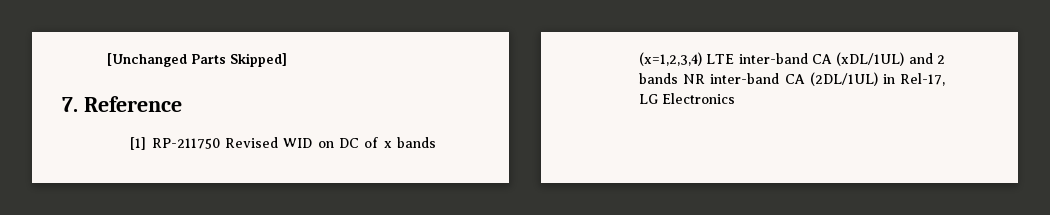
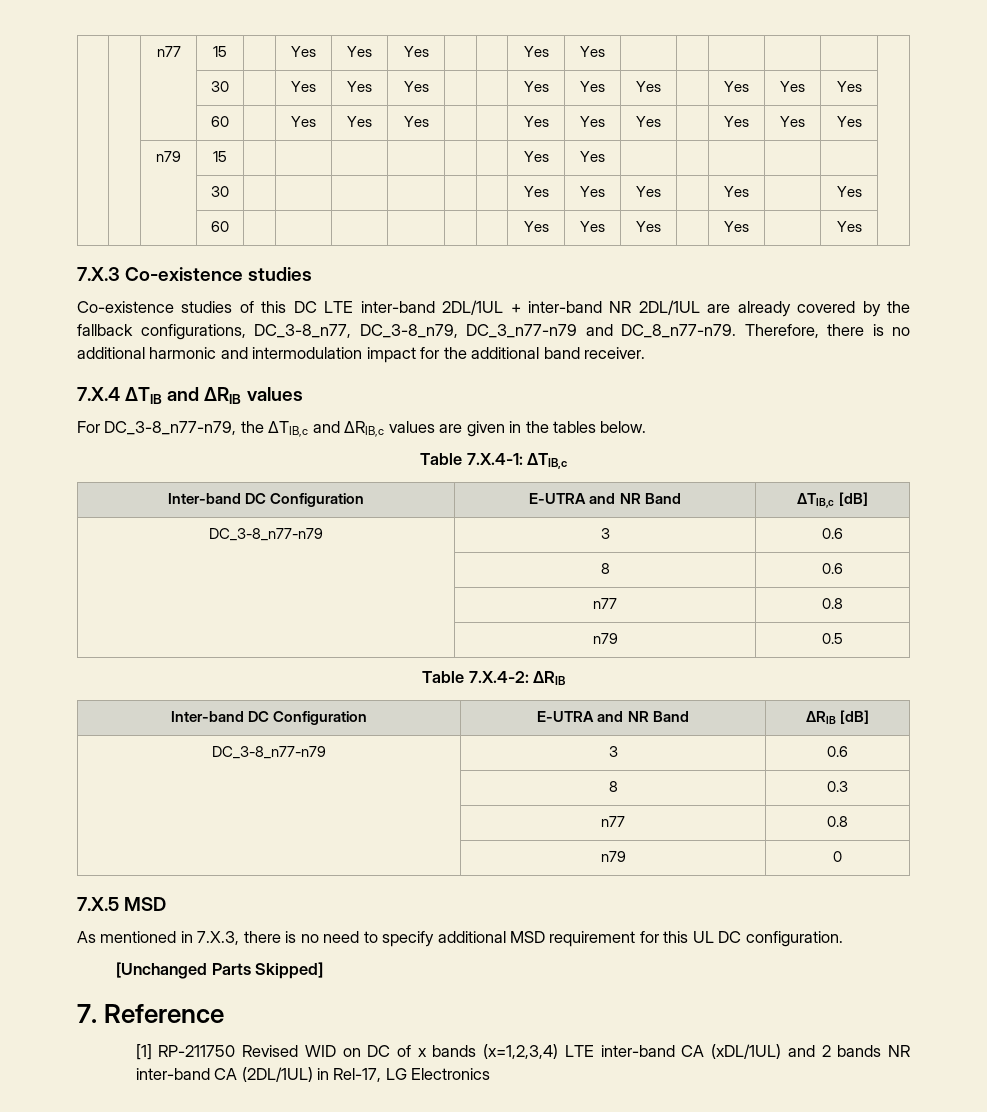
+ | | n77 | 15 | | Yes | Yes | Yes | | | Yes | Yes | | | | | |
+ | | | 30 | | Yes | Yes | Yes | | | Yes | Yes | Yes | | Yes | Yes | Yes |
+ | | | 60 | | Yes | Yes | Yes | | | Yes | Yes | Yes | | Yes | Yes | Yes |
+ | | n79 | 15 | | | | | | | Yes | Yes | | | | | |
+ | | | 30 | | | | | | | Yes | Yes | Yes | | Yes | | Yes |
+ | | | 60 | | | | | | | Yes | Yes | Yes | | Yes | | Yes |
+ 7.X.3 Co-existence studies
+ Co-existence studies of this DC LTE inter-band 2DL/1UL + inter-band NR 2DL/1UL are already covered by the fallback configurations, DC_3-8_n77, DC_3-8_n79, DC_3_n77-n79 and DC_8_n77-n79. Therefore, there is no additional harmonic and intermodulation impact for the additional band receiver.
+ 7.X.4 ∆TIB and ∆RIB values
+ For DC_3-8_n77-n79, the ΔTIB,c and ΔRIB,c values are given in the tables below.
+ Table 7.X.4-1: ΔTIB,c
+ Inter-band DC Configuration | E-UTRA and NR Band | ΔTIB,c [dB]
+ DC_3-8_n77-n79 | 3 | 0.6
+ | 8 | 0.6
+ | n77 | 0.8
+ | n79 | 0.5
+ Table 7.X.4-2: ΔRIB
+ Inter-band DC Configuration | E-UTRA and NR Band | ΔRIB [dB]
+ DC_3-8_n77-n79 | 3 | 0.6
+ | 8 | 0.3
+ | n77 | 0.8
+ | n79 | 0
+ 7.X.5 MSD
+ As mentioned in 7.X.3, there is no need to specify additional MSD requirement for this UL DC configuration.

